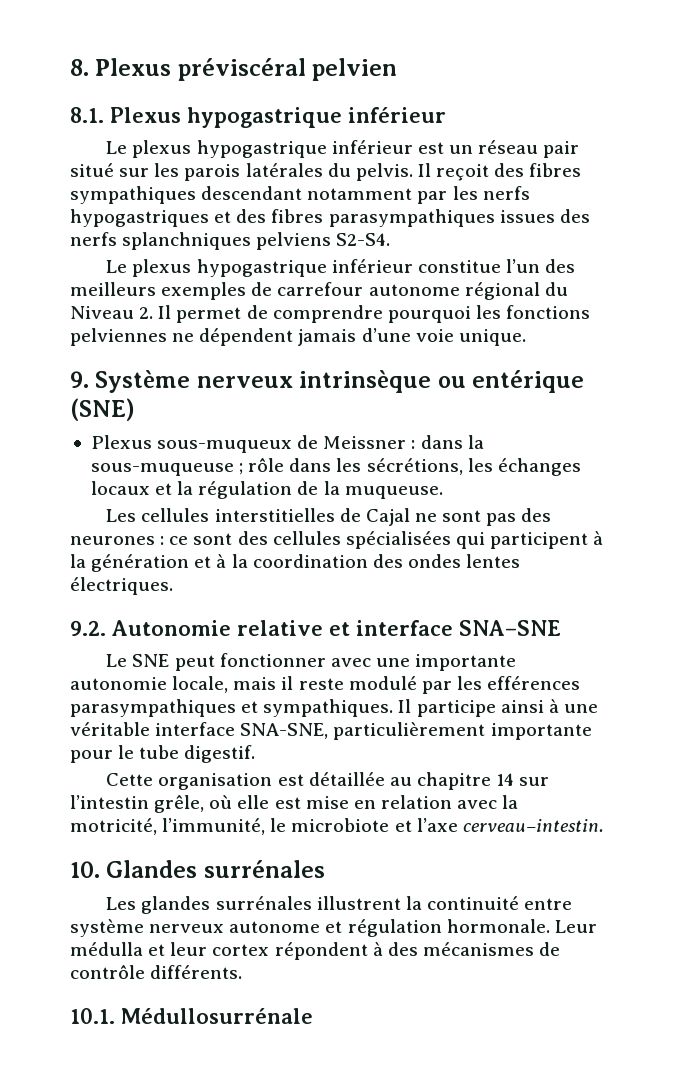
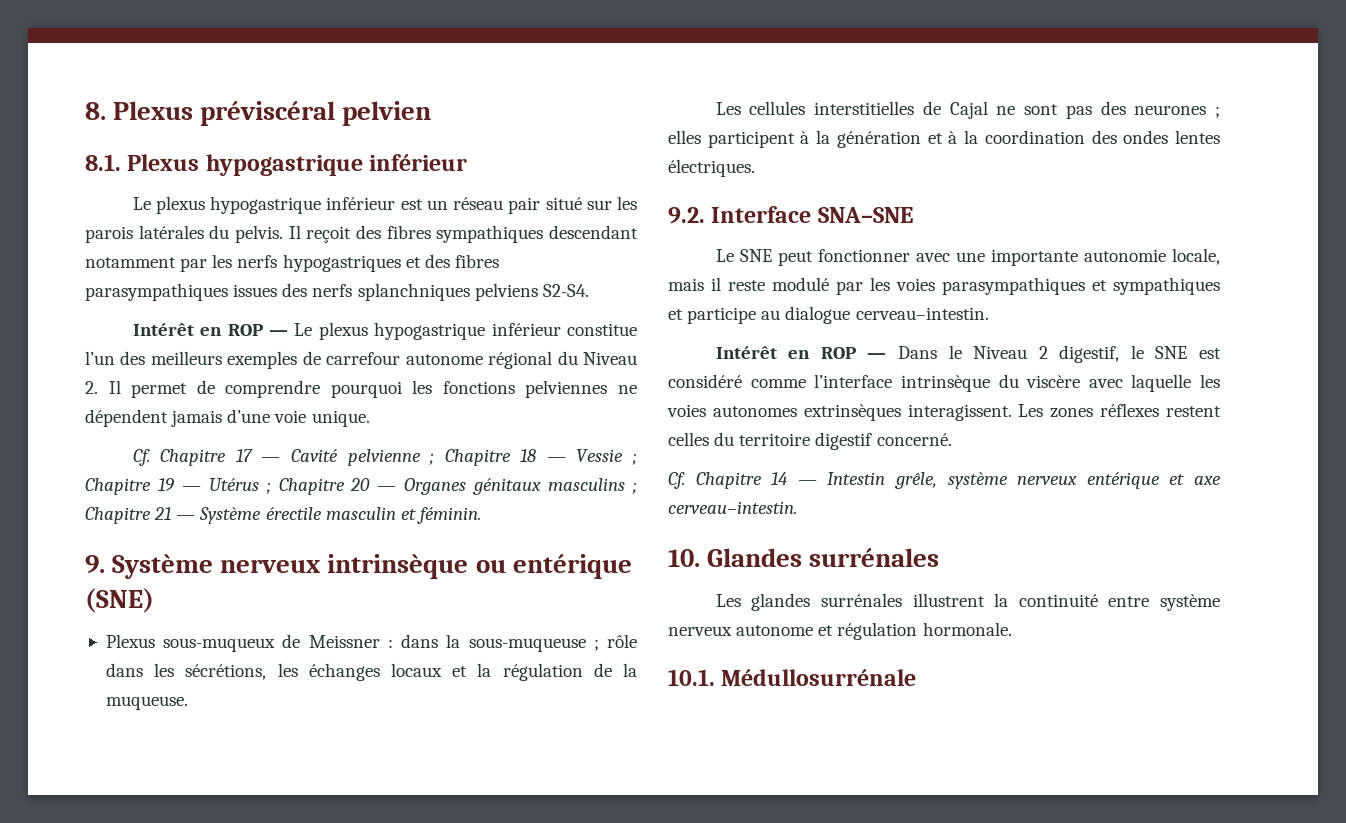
- Le plexus hypogastrique inférieur constitue l’un des meilleurs exemples de carrefour autonome régional du Niveau 2. Il permet de comprendre pourquoi les fonctions pelviennes ne dépendent jamais d’une voie unique.
+ Intérêt en ROP — Le plexus hypogastrique inférieur constitue l’un des meilleurs exemples de carrefour autonome régional du Niveau 2. Il permet de comprendre pourquoi les fonctions pelviennes ne dépendent jamais d’une voie unique.
+ Cf. Chapitre 17 — Cavité pelvienne ; Chapitre 18 — Vessie ; Chapitre 19 — Utérus ; Chapitre 20 — Organes génitaux masculins ; Chapitre 21 — Système érectile masculin et féminin.
- Les cellules interstitielles de Cajal ne sont pas des neurones : ce sont des cellules spécialisées qui participent à la génération et à la coordination des ondes lentes électriques.
+ Les cellules interstitielles de Cajal ne sont pas des neurones ; elles participent à la génération et à la coordination des ondes lentes électriques.
- 9.2. Autonomie relative et interface SNA–SNE
+ 9.2. Interface SNA–SNE
- Le SNE peut fonctionner avec une importante autonomie locale, mais il reste modulé par les efférences parasympathiques et sympathiques. Il participe ainsi à une véritable interface SNA-SNE, particulièrement importante pour le tube digestif.
- Cette organisation est détaillée au chapitre 14 sur l’intestin grêle, où elle est mise en relation avec la motricité, l’immunité, le microbiote et l’axe cerveau–intestin.
+ Le SNE peut fonctionner avec une importante autonomie locale, mais il reste modulé par les voies parasympathiques et sympathiques et participe au dialogue cerveau–intestin.
+ Intérêt en ROP — Dans le Niveau 2 digestif, le SNE est considéré comme l’interface intrinsèque du viscère avec laquelle les voies autonomes extrinsèques interagissent. Les zones réflexes restent celles du territoire digestif concerné.
+ Cf. Chapitre 14 — Intestin grêle, système nerveux entérique et axe cerveau–intestin.
- Leur médulla et leur cortex répondent à des mécanismes de contrôle différents.

